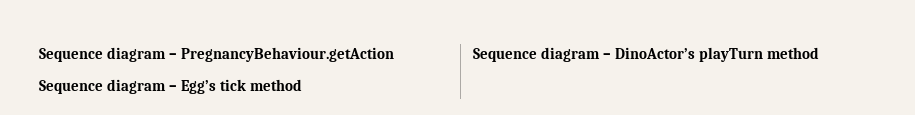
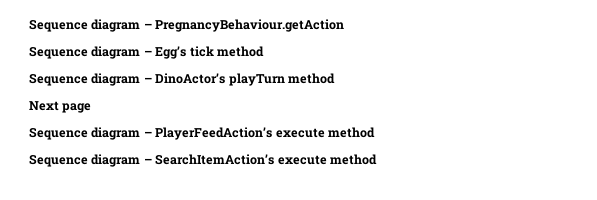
+ Next page
+ Sequence diagram – PlayerFeedAction’s execute method
+ Sequence diagram – SearchItemAction’s execute method

